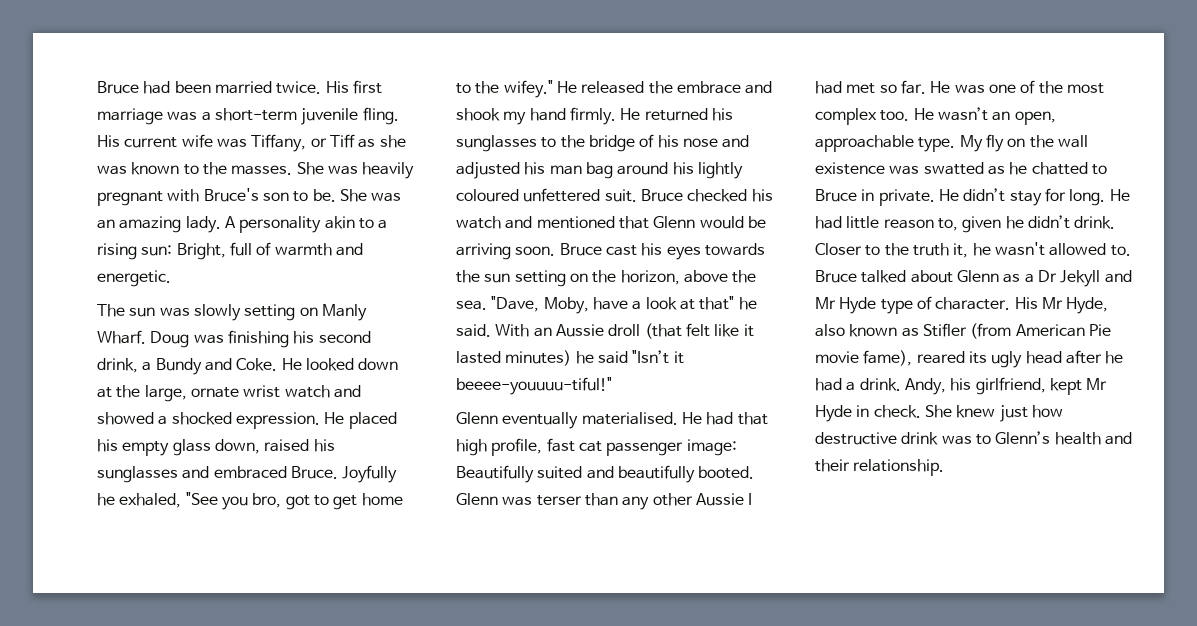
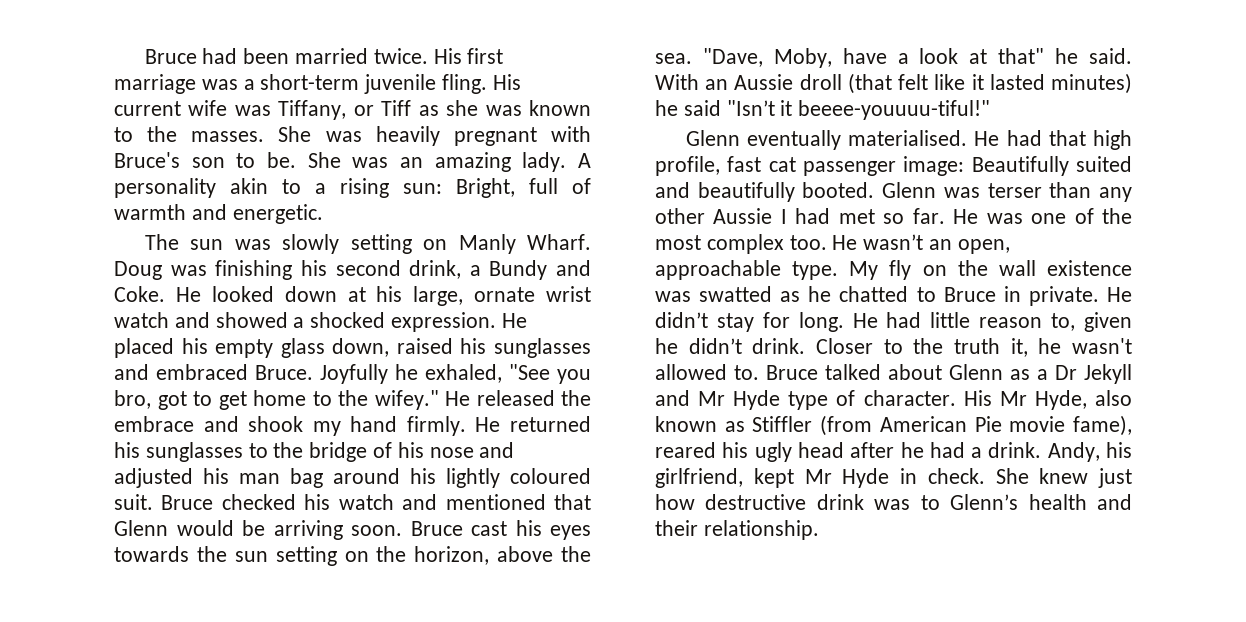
- He looked down at the large, ornate wrist watch and showed a shocked expression.
+ He looked down at his large, ornate wrist watch and showed a shocked expression.
- He returned his sunglasses to the bridge of his nose and adjusted his man bag around his lightly coloured unfettered suit.
+ He returned his sunglasses to the bridge of his nose and adjusted his man bag around his lightly coloured suit.
- His Mr Hyde, also known as Stifler (from American Pie movie fame), reared its ugly head after he had a drink.
+ His Mr Hyde, also known as Stiffler (from American Pie movie fame), reared his ugly head after he had a drink.

